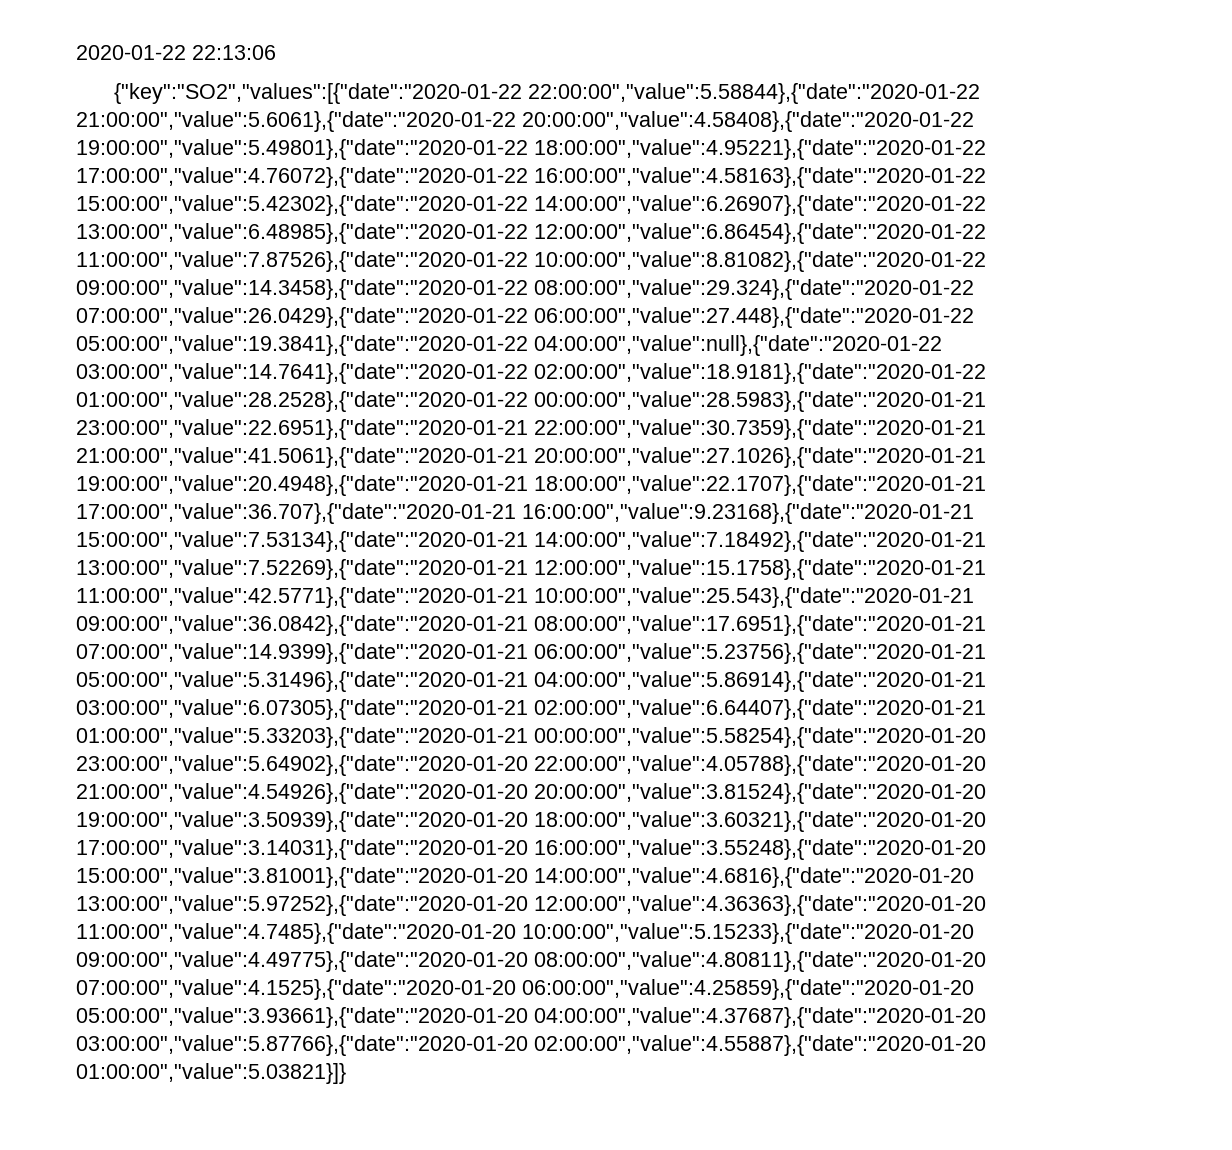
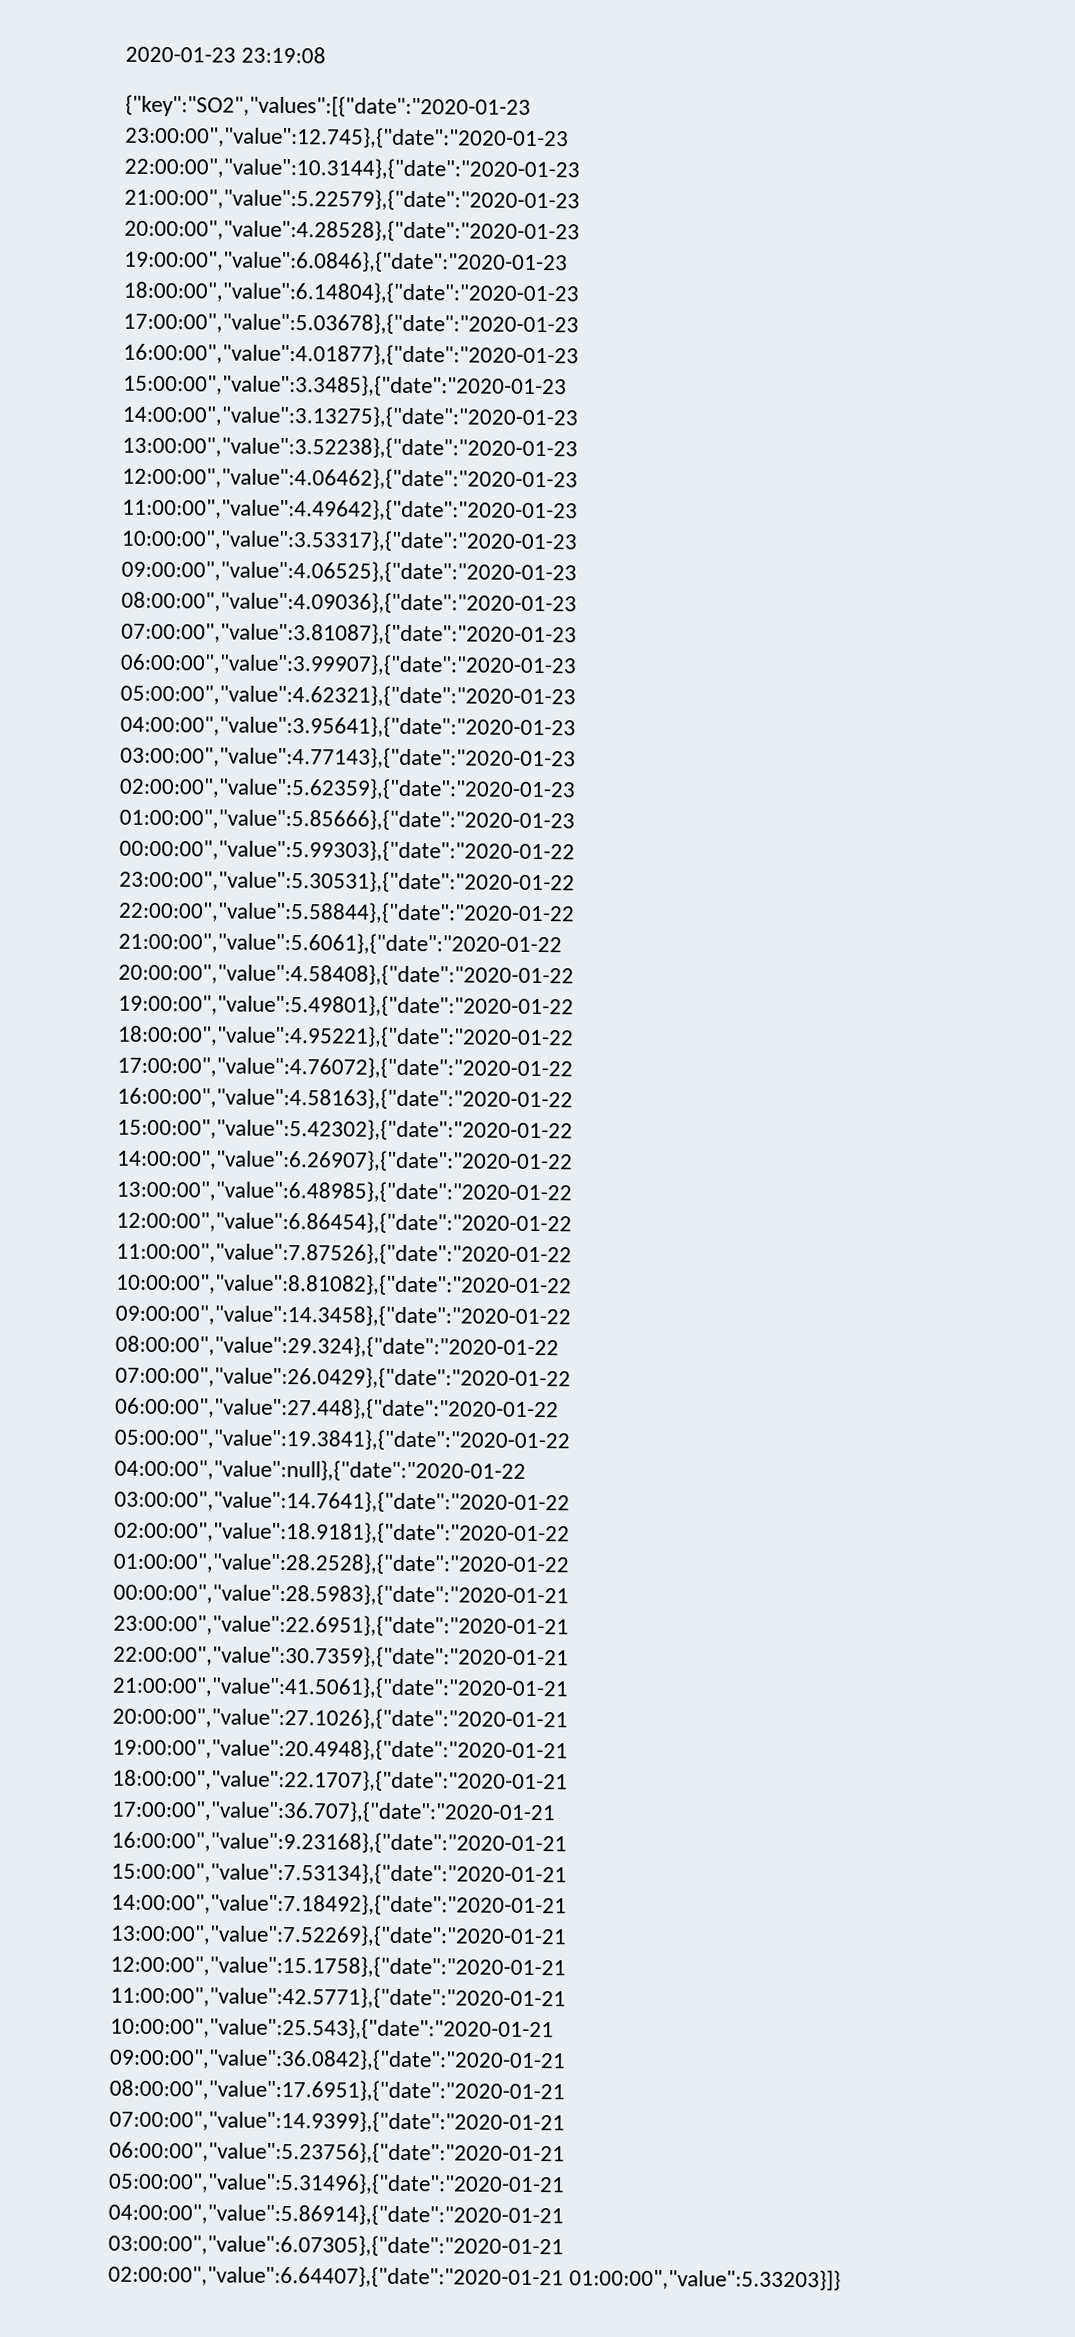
- 2020-01-22 22:13:06
- {"key":"SO2","values":[{"date":"2020-01-22 22:00:00","value":5.58844},{"date":"2020-01-22 21:00:00","value":5.6061},{"date":"2020-01-22 20:00:00","value":4.58408},{"date":"2020-01-22 19:00:00","value":5.49801},{"date":"2020-01-22 18:00:00","value":4.95221},{"date":"2020-01-22 17:00:00","value":4.76072},{"date":"2020-01-22 16:00:00","value":4.58163},{"date":"2020-01-22 15:00:00","value":5.42302},{"date":"2020-01-22 14:00:00","value":6.26907},{"date":"2020-01-22 13:00:00","value":6.48985},{"date":"2020-01-22 12:00:00","value":6.86454},{"date":"2020-01-22 11:00:00","value":7.87526},{"date":"2020-01-22 10:00:00","value":8.81082},{"date":"2020-01-22 09:00:00","value":14.3458},{"date":"2020-01-22 08:00:00","value":29.324},{"date":"2020-01-22 07:00:00","value":26.0429},{"date":"2020-01-22 06:00:00","value":27.448},{"date":"2020-01-22 05:00:00","value":19.3841},{"date":"2020-01-22 04:00:00","value":null},{"date":"2020-01-22 03:00:00","value":14.7641},{"date":"2020-01-22 02:00:00","value":18.9181},{"date":"2020-01-22 01:00:00","value":28.2528},{"date":"2020-01-22 00:00:00","value":28.5983},{"date":"2020-01-21 23:00:00","value":22.6951},{"date":"2020-01-21 22:00:00","value":30.7359},{"date":"2020-01-21 21:00:00","value":41.5061},{"date":"2020-01-21 20:00:00","value":27.1026},{"date":"2020-01-21 19:00:00","value":20.4948},{"date":"2020-01-21 18:00:00","value":22.1707},{"date":"2020-01-21 17:00:00","value":36.707},{"date":"2020-01-21 16:00:00","value":9.23168},{"date":"2020-01-21 15:00:00","value":7.53134},{"date":"2020-01-21 14:00:00","value":7.18492},{"date":"2020-01-21 13:00:00","value":7.52269},{"date":"2020-01-21 12:00:00","value":15.1758},{"date":"2020-01-21 11:00:00","value":42.5771},{"date":"2020-01-21 10:00:00","value":25.543},{"date":"2020-01-21 09:00:00","value":36.0842},{"date":"2020-01-21 08:00:00","value":17.6951},{"date":"2020-01-21 07:00:00","value":14.9399},{"date":"2020-01-21 06:00:00","value":5.23756},{"date":"2020-01-21 05:00:00","value":5.31496},{"date":"2020-01-21 04:00:00","value":5.86914},{"date":"2020-01-21 03:00:00","value":6.07305},{"date":"2020-01-21 02:00:00","value":6.64407},{"date":"2020-01-21 01:00:00","value":5.33203},{"date":"2020-01-21 00:00:00","value":5.58254},{"date":"2020-01-20 23:00:00","value":5.64902},{"date":"2020-01-20 22:00:00","value":4.05788},{"date":"2020-01-20 21:00:00","value":4.54926},{"date":"2020-01-20 20:00:00","value":3.81524},{"date":"2020-01-20 19:00:00","value":3.50939},{"date":"2020-01-20 18:00:00","value":3.60321},{"date":"2020-01-20 17:00:00","value":3.14031},{"date":"2020-01-20 16:00:00","value":3.55248},{"date":"2020-01-20 15:00:00","value":3.81001},{"date":"2020-01-20 14:00:00","value":4.6816},{"date":"2020-01-20 13:00:00","value":5.97252},{"date":"2020-01-20 12:00:00","value":4.36363},{"date":"2020-01-20 11:00:00","value":4.7485},{"date":"2020-01-20 10:00:00","value":5.15233},{"date":"2020-01-20 09:00:00","value":4.49775},{"date":"2020-01-20 08:00:00","value":4.80811},{"date":"2020-01-20 07:00:00","value":4.1525},{"date":"2020-01-20 06:00:00","value":4.25859},{"date":"2020-01-20 05:00:00","value":3.93661},{"date":"2020-01-20 04:00:00","value":4.37687},{"date":"2020-01-20 03:00:00","value":5.87766},{"date":"2020-01-20 02:00:00","value":4.55887},{"date":"2020-01-20 01:00:00","value":5.03821}]}
+ 2020-01-23 23:19:08
+ {"key":"SO2","values":[{"date":"2020-01-23 23:00:00","value":12.745},{"date":"2020-01-23 22:00:00","value":10.3144},{"date":"2020-01-23 21:00:00","value":5.22579},{"date":"2020-01-23 20:00:00","value":4.28528},{"date":"2020-01-23 19:00:00","value":6.0846},{"date":"2020-01-23 18:00:00","value":6.14804},{"date":"2020-01-23 17:00:00","value":5.03678},{"date":"2020-01-23 16:00:00","value":4.01877},{"date":"2020-01-23 15:00:00","value":3.3485},{"date":"2020-01-23 14:00:00","value":3.13275},{"date":"2020-01-23 13:00:00","value":3.52238},{"date":"2020-01-23 12:00:00","value":4.06462},{"date":"2020-01-23 11:00:00","value":4.49642},{"date":"2020-01-23 10:00:00","value":3.53317},{"date":"2020-01-23 09:00:00","value":4.06525},{"date":"2020-01-23 08:00:00","value":4.09036},{"date":"2020-01-23 07:00:00","value":3.81087},{"date":"2020-01-23 06:00:00","value":3.99907},{"date":"2020-01-23 05:00:00","value":4.62321},{"date":"2020-01-23 04:00:00","value":3.95641},{"date":"2020-01-23 03:00:00","value":4.77143},{"date":"2020-01-23 02:00:00","value":5.62359},{"date":"2020-01-23 01:00:00","value":5.85666},{"date":"2020-01-23 00:00:00","value":5.99303},{"date":"2020-01-22 23:00:00","value":5.30531},{"date":"2020-01-22 22:00:00","value":5.58844},{"date":"2020-01-22 21:00:00","value":5.6061},{"date":"2020-01-22 20:00:00","value":4.58408},{"date":"2020-01-22 19:00:00","value":5.49801},{"date":"2020-01-22 18:00:00","value":4.95221},{"date":"2020-01-22 17:00:00","value":4.76072},{"date":"2020-01-22 16:00:00","value":4.58163},{"date":"2020-01-22 15:00:00","value":5.42302},{"date":"2020-01-22 14:00:00","value":6.26907},{"date":"2020-01-22 13:00:00","value":6.48985},{"date":"2020-01-22 12:00:00","value":6.86454},{"date":"2020-01-22 11:00:00","value":7.87526},{"date":"2020-01-22 10:00:00","value":8.81082},{"date":"2020-01-22 09:00:00","value":14.3458},{"date":"2020-01-22 08:00:00","value":29.324},{"date":"2020-01-22 07:00:00","value":26.0429},{"date":"2020-01-22 06:00:00","value":27.448},{"date":"2020-01-22 05:00:00","value":19.3841},{"date":"2020-01-22 04:00:00","value":null},{"date":"2020-01-22 03:00:00","value":14.7641},{"date":"2020-01-22 02:00:00","value":18.9181},{"date":"2020-01-22 01:00:00","value":28.2528},{"date":"2020-01-22 00:00:00","value":28.5983},{"date":"2020-01-21 23:00:00","value":22.6951},{"date":"2020-01-21 22:00:00","value":30.7359},{"date":"2020-01-21 21:00:00","value":41.5061},{"date":"2020-01-21 20:00:00","value":27.1026},{"date":"2020-01-21 19:00:00","value":20.4948},{"date":"2020-01-21 18:00:00","value":22.1707},{"date":"2020-01-21 17:00:00","value":36.707},{"date":"2020-01-21 16:00:00","value":9.23168},{"date":"2020-01-21 15:00:00","value":7.53134},{"date":"2020-01-21 14:00:00","value":7.18492},{"date":"2020-01-21 13:00:00","value":7.52269},{"date":"2020-01-21 12:00:00","value":15.1758},{"date":"2020-01-21 11:00:00","value":42.5771},{"date":"2020-01-21 10:00:00","value":25.543},{"date":"2020-01-21 09:00:00","value":36.0842},{"date":"2020-01-21 08:00:00","value":17.6951},{"date":"2020-01-21 07:00:00","value":14.9399},{"date":"2020-01-21 06:00:00","value":5.23756},{"date":"2020-01-21 05:00:00","value":5.31496},{"date":"2020-01-21 04:00:00","value":5.86914},{"date":"2020-01-21 03:00:00","value":6.07305},{"date":"2020-01-21 02:00:00","value":6.64407},{"date":"2020-01-21 01:00:00","value":5.33203}]}

